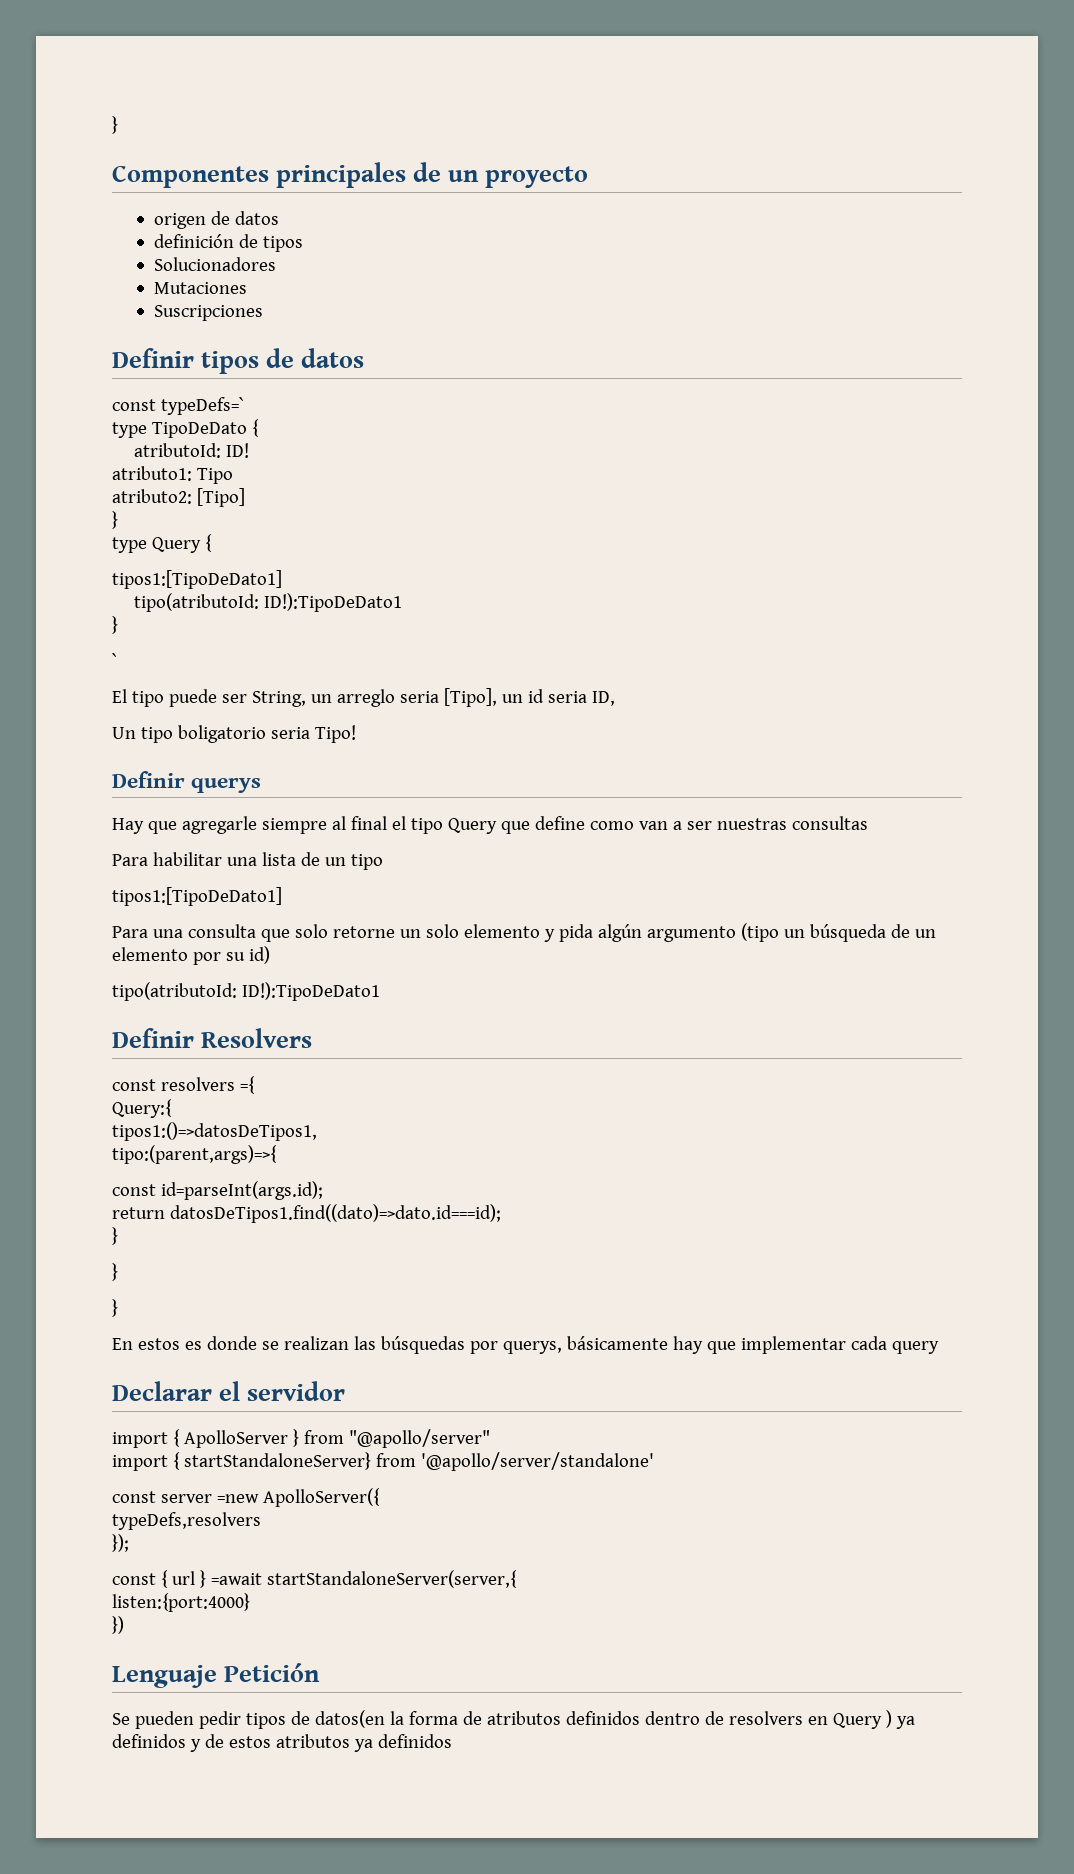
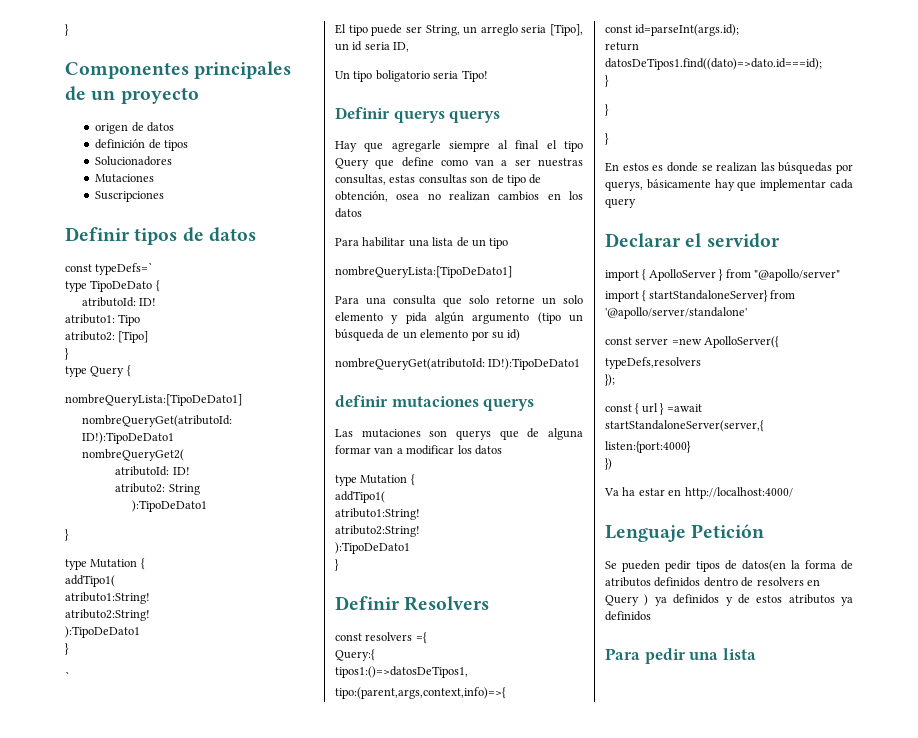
  type Query {
- tipos1:[TipoDeDato1]
- tipo(atributoId: ID!):TipoDeDato1
+ nombreQueryLista:[TipoDeDato1]
+ nombreQueryGet(atributoId: ID!):TipoDeDato1
+ nombreQueryGet2(
+ atributoId: ID!
+ atributo2: String
+ ):TipoDeDato1
+ }
+ type Mutation {
+ addTipo1(
+ atributo1:String!
+ atributo2:String!
+ ):TipoDeDato1
- Definir querys
+ Definir querys querys
- Hay que agregarle siempre al final el tipo Query que define como van a ser nuestras consultas
+ Hay que agregarle siempre al final el tipo Query que define como van a ser nuestras consultas, estas consultas son de tipo de obtención, osea no realizan cambios en los datos
  Para habilitar una lista de un tipo
- tipos1:[TipoDeDato1]
+ nombreQueryLista:[TipoDeDato1]
  Para una consulta que solo retorne un solo elemento y pida algún argumento (tipo un búsqueda de un elemento por su id)
- tipo(atributoId: ID!):TipoDeDato1
+ nombreQueryGet(atributoId: ID!):TipoDeDato1
+ definir mutaciones querys
+ Las mutaciones son querys que de alguna formar van a modificar los datos
+ type Mutation {
+ addTipo1(
+ atributo1:String!
+ atributo2:String!
+ ):TipoDeDato1
+ }
- tipo:(parent,args)=>{
+ tipo:(parent,args,context,info)=>{
+ Va ha estar en http://localhost:4000/
+ Para pedir una lista

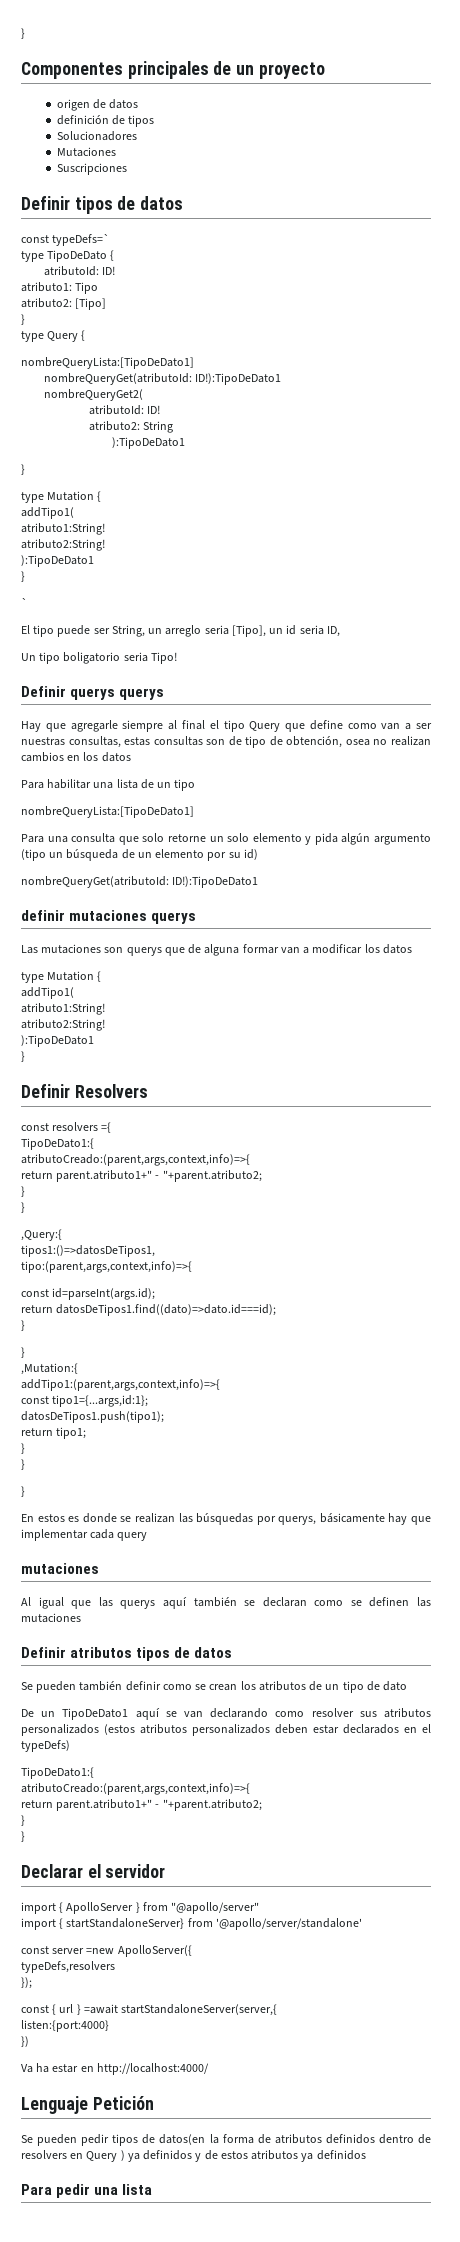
  const resolvers ={
- Query:{
+ TipoDeDato1:{
+ atributoCreado:(parent,args,context,info)=>{
+ return parent.atributo1+" - "+parent.atributo2;
+ }
+ }
+ ,Query:{
+ ,Mutation:{
+ addTipo1:(parent,args,context,info)=>{
+ const tipo1={...args,id:1};
+ datosDeTipos1.push(tipo1);
+ return tipo1;
+ }
+ }
  En estos es donde se realizan las búsquedas por querys, básicamente hay que implementar cada query
+ mutaciones
+ Al igual que las querys aquí también se declaran como se definen las mutaciones
+ Definir atributos tipos de datos
+ Se pueden también definir como se crean los atributos de un tipo de dato
+ De un TipoDeDato1 aquí se van declarando como resolver sus atributos personalizados (estos atributos personalizados deben estar declarados en el typeDefs)
+ TipoDeDato1:{
+ atributoCreado:(parent,args,context,info)=>{
+ return parent.atributo1+" - "+parent.atributo2;
+ }
+ }

